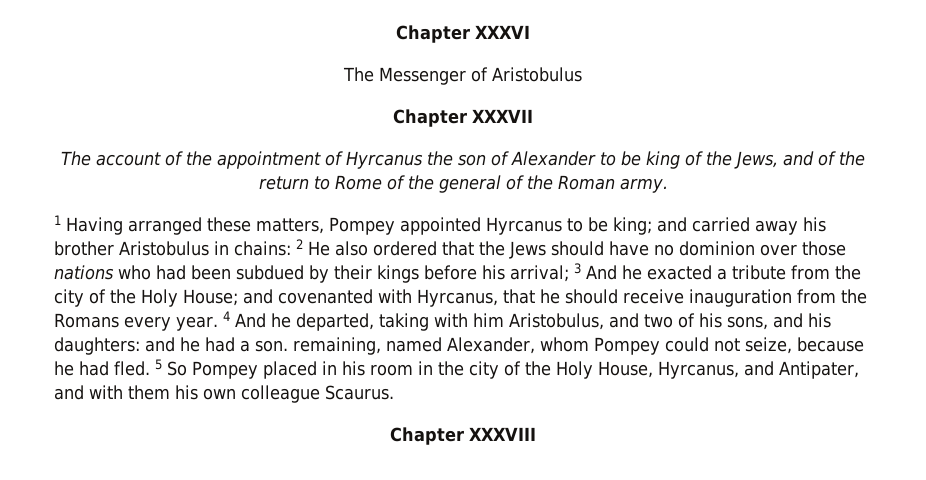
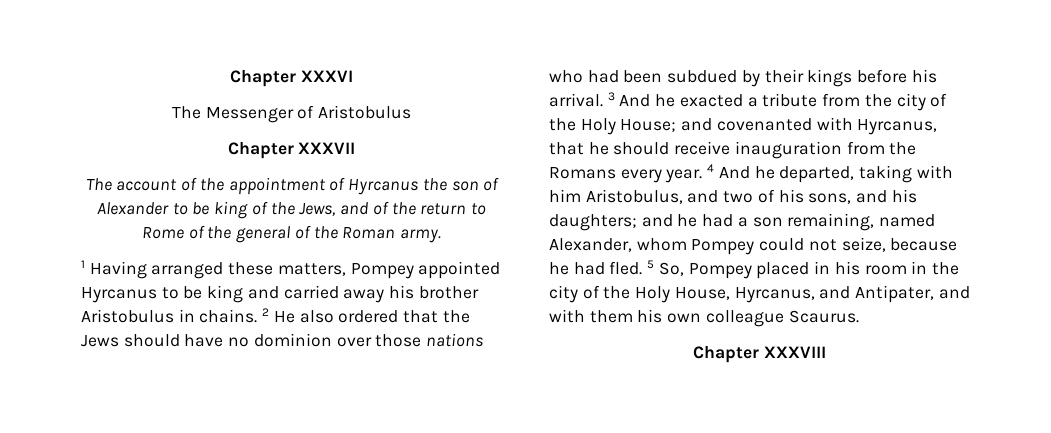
- 1 Having arranged these matters, Pompey appointed Hyrcanus to be king; and carried away his brother Aristobulus in chains:
+ 1 Having arranged these matters, Pompey appointed Hyrcanus to be king and carried away his brother Aristobulus in chains.
- 2 He also ordered that the Jews should have no dominion over those nations who had been subdued by their kings before his arrival;
+ 2 He also ordered that the Jews should have no dominion over those nations who had been subdued by their kings before his arrival.
- 4 And he departed, taking with him Aristobulus, and two of his sons, and his daughters: and he had a son. remaining, named Alexander, whom Pompey could not seize, because he had fled.
+ 4 And he departed, taking with him Aristobulus, and two of his sons, and his daughters; and he had a son remaining, named Alexander, whom Pompey could not seize, because he had fled.
- 5 So Pompey placed in his room in the city of the Holy House, Hyrcanus, and Antipater, and with them his own colleague Scaurus.
+ 5 So, Pompey placed in his room in the city of the Holy House, Hyrcanus, and Antipater, and with them his own colleague Scaurus.

